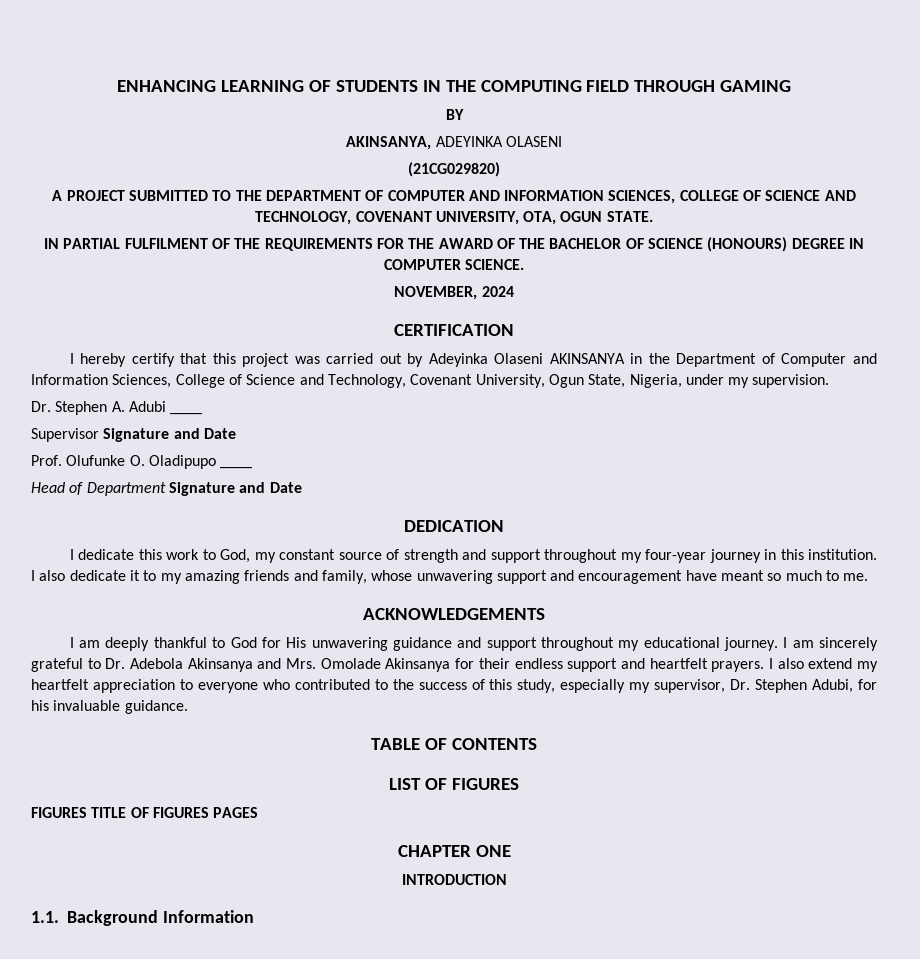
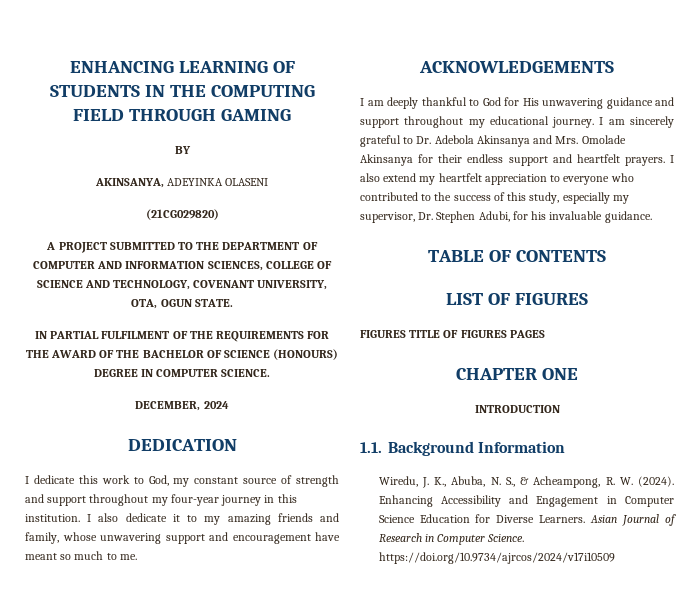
- NOVEMBER, 2024
+ DECEMBER, 2024
- CERTIFICATION
- I hereby certify that this project was carried out by Adeyinka Olaseni AKINSANYA in the Department of Computer and Information Sciences, College of Science and Technology, Covenant University, Ogun State, Nigeria, under my supervision.
- Dr. Stephen A. Adubi ____
- Supervisor Signature and Date
- Prof. Olufunke O. Oladipupo ____
- Head of Department Signature and Date
+ Wiredu, J. K., Abuba, N. S., & Acheampong, R. W. (2024). Enhancing Accessibility and Engagement in Computer Science Education for Diverse Learners. Asian Journal of Research in Computer Science. https://doi.org/10.9734/ajrcos/2024/v17i10509

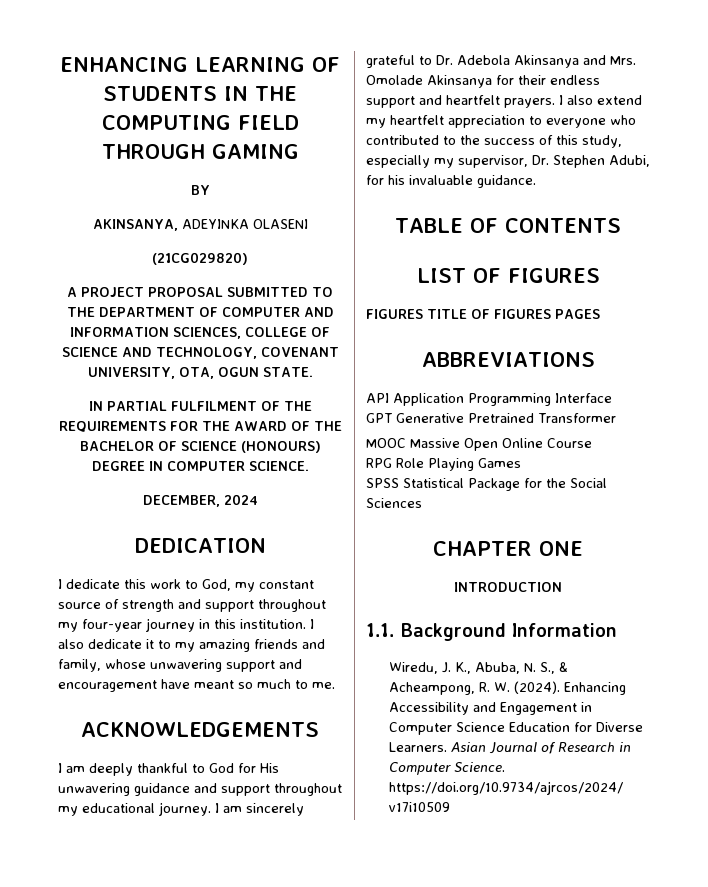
- A PROJECT SUBMITTED TO THE DEPARTMENT OF COMPUTER AND INFORMATION SCIENCES, COLLEGE OF SCIENCE AND TECHNOLOGY, COVENANT UNIVERSITY, OTA, OGUN STATE.
+ A PROJECT PROPOSAL SUBMITTED TO THE DEPARTMENT OF COMPUTER AND INFORMATION SCIENCES, COLLEGE OF SCIENCE AND TECHNOLOGY, COVENANT UNIVERSITY, OTA, OGUN STATE.
+ ABBREVIATIONS
+ API Application Programming Interface
+ GPT Generative Pretrained Transformer
+ MOOC Massive Open Online Course
+ RPG Role Playing Games
+ SPSS Statistical Package for the Social Sciences

